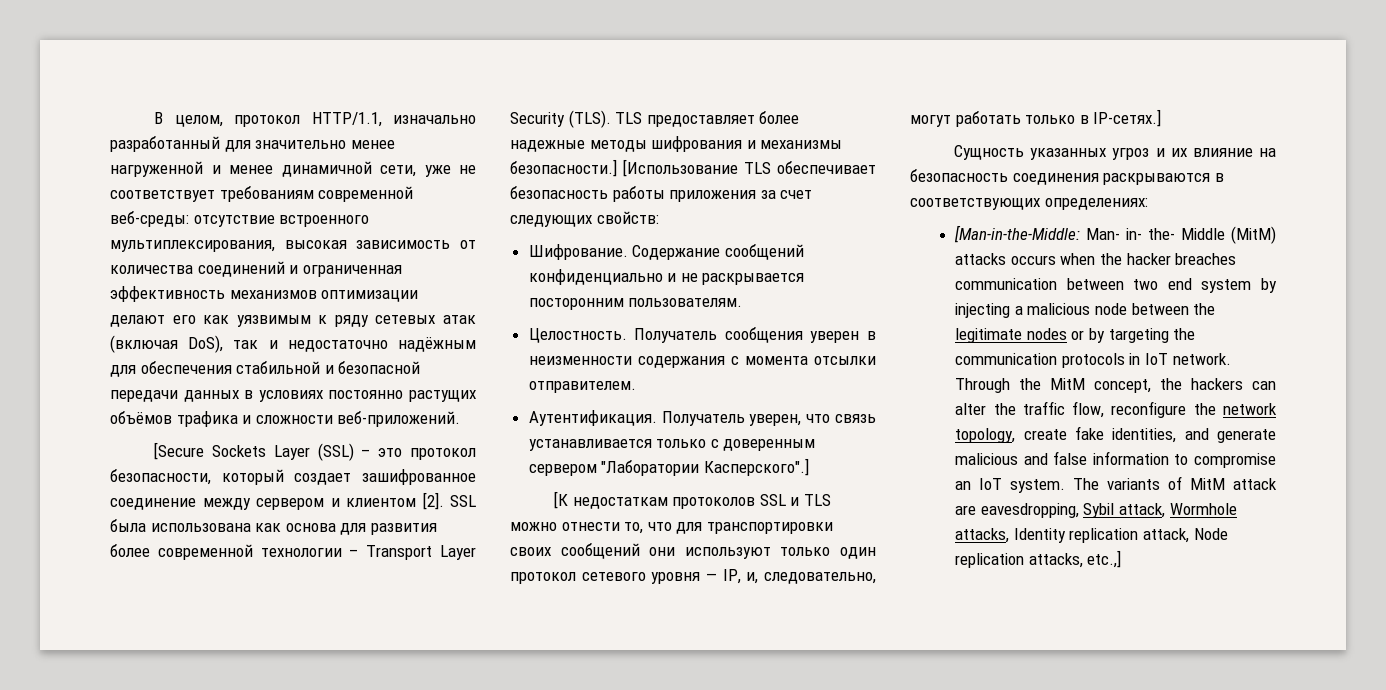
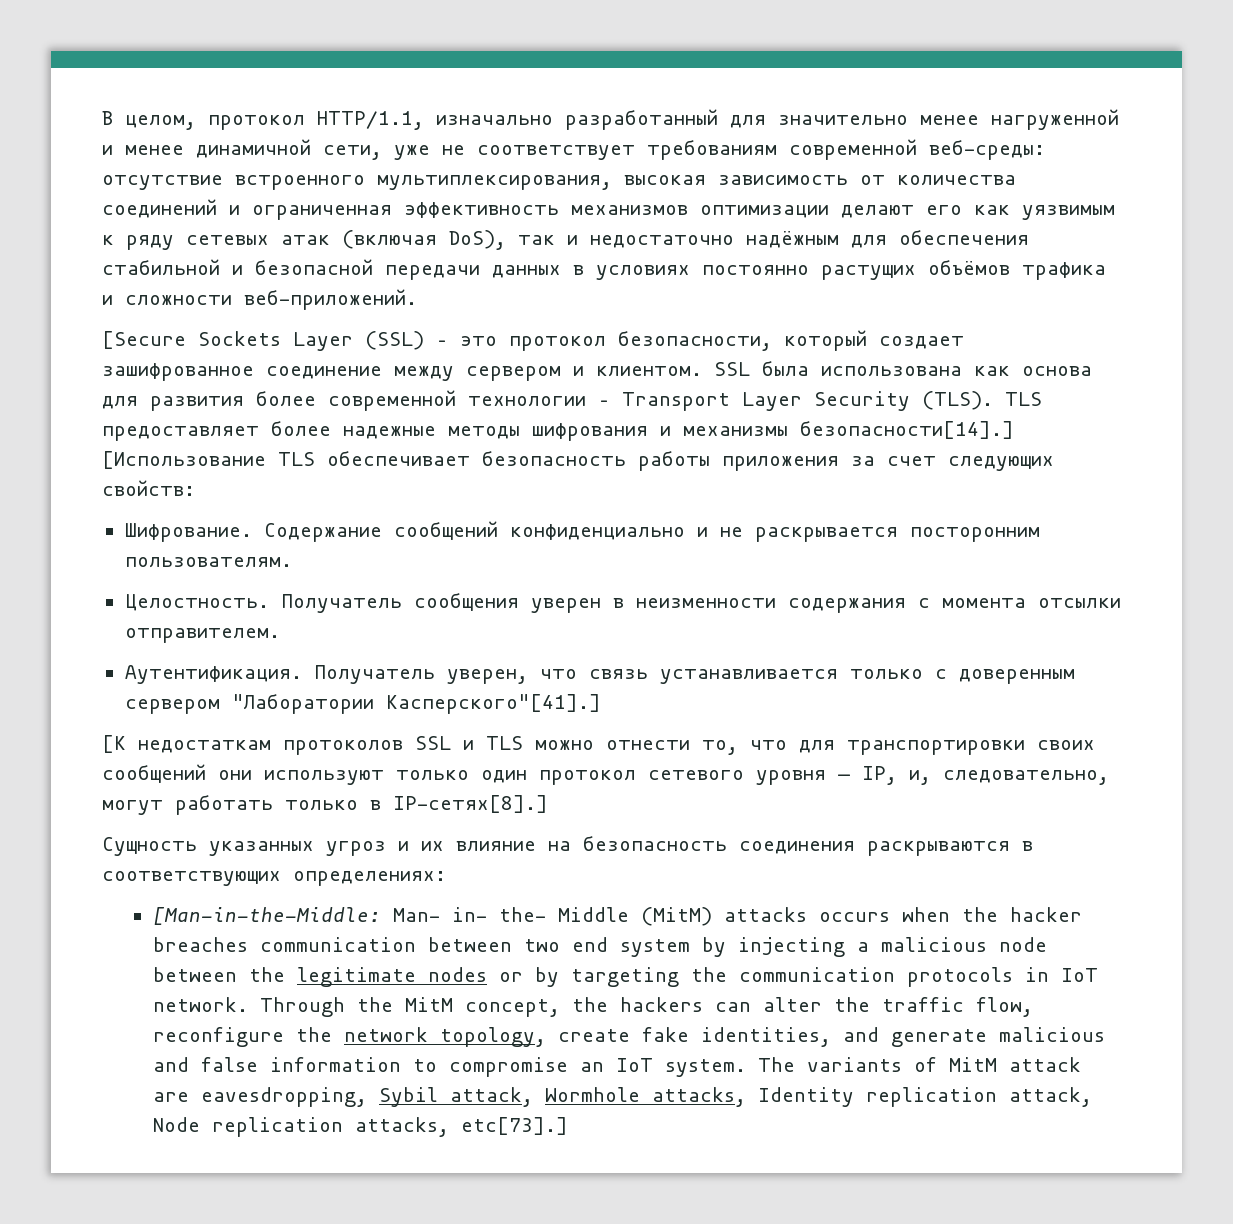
- [Secure Sockets Layer (SSL) – это протокол безопасности, который создает зашифрованное соединение между сервером и клиентом [2].
+ [Secure Sockets Layer (SSL) – это протокол безопасности, который создает зашифрованное соединение между сервером и клиентом.
- TLS предоставляет более надежные методы шифрования и механизмы безопасности.]
+ TLS предоставляет более надежные методы шифрования и механизмы безопасности[14].]
- Получатель уверен, что связь устанавливается только с доверенным сервером "Лаборатории Касперского".]
+ Получатель уверен, что связь устанавливается только с доверенным сервером "Лаборатории Касперского"[41].]
- [К недостаткам протоколов SSL и TLS можно отнести то, что для транспортировки своих сообщений они используют только один протокол сетевого уровня — IP, и, следовательно, могут работать только в IР-сетях.]
+ [К недостаткам протоколов SSL и TLS можно отнести то, что для транспортировки своих сообщений они используют только один протокол сетевого уровня — IP, и, следовательно, могут работать только в IР-сетях[8].]
- The variants of MitM attack are eavesdropping, Sybil attack, Wormhole attacks, Identity replication attack, Node replication attacks, etc.,]
+ The variants of MitM attack are eavesdropping, Sybil attack, Wormhole attacks, Identity replication attack, Node replication attacks, etc[73].]

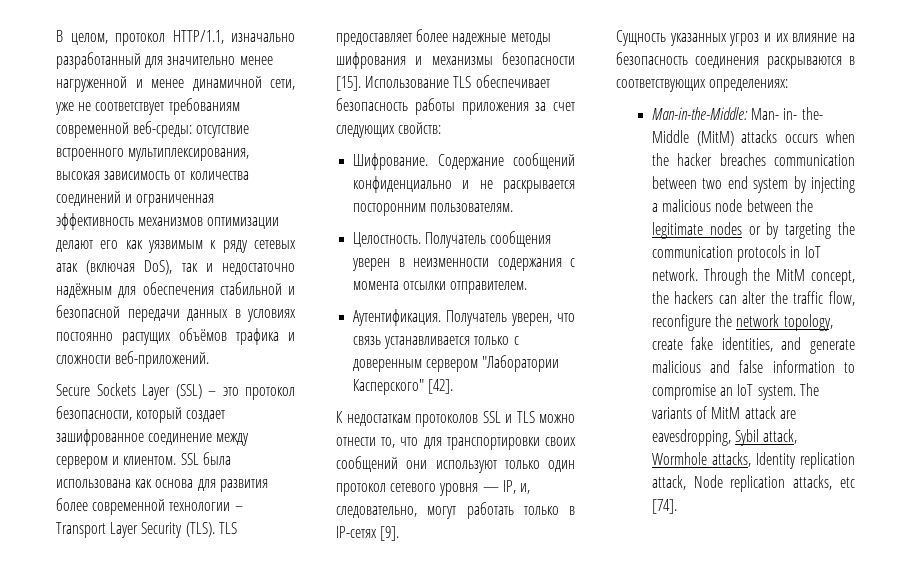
- [Secure Sockets Layer (SSL) – это протокол безопасности, который создает зашифрованное соединение между сервером и клиентом.
+ Secure Sockets Layer (SSL) – это протокол безопасности, который создает зашифрованное соединение между сервером и клиентом.
- TLS предоставляет более надежные методы шифрования и механизмы безопасности[14].] [Использование TLS обеспечивает безопасность работы приложения за счет следующих свойств:
+ TLS предоставляет более надежные методы шифрования и механизмы безопасности [15]. Использование TLS обеспечивает безопасность работы приложения за счет следующих свойств:
- Получатель уверен, что связь устанавливается только с доверенным сервером "Лаборатории Касперского"[41].]
- [К недостаткам протоколов SSL и TLS можно отнести то, что для транспортировки своих сообщений они используют только один протокол сетевого уровня — IP, и, следовательно, могут работать только в IР-сетях[8].]
+ Получатель уверен, что связь устанавливается только с доверенным сервером "Лаборатории Касперского" [42].
+ К недостаткам протоколов SSL и TLS можно отнести то, что для транспортировки своих сообщений они используют только один протокол сетевого уровня — IP, и, следовательно, могут работать только в IР-сетях [9].
- [Man-in-the-Middle: Man- in- the- Middle (MitM) attacks occurs when the hacker breaches communication between two end system by injecting a malicious node between the legitimate nodes or by targeting the communication protocols in IoT network.
+ Man-in-the-Middle: Man- in- the- Middle (MitM) attacks occurs when the hacker breaches communication between two end system by injecting a malicious node between the legitimate nodes or by targeting the communication protocols in IoT network.
- The variants of MitM attack are eavesdropping, Sybil attack, Wormhole attacks, Identity replication attack, Node replication attacks, etc[73].]
+ The variants of MitM attack are eavesdropping, Sybil attack, Wormhole attacks, Identity replication attack, Node replication attacks, etc [74].

